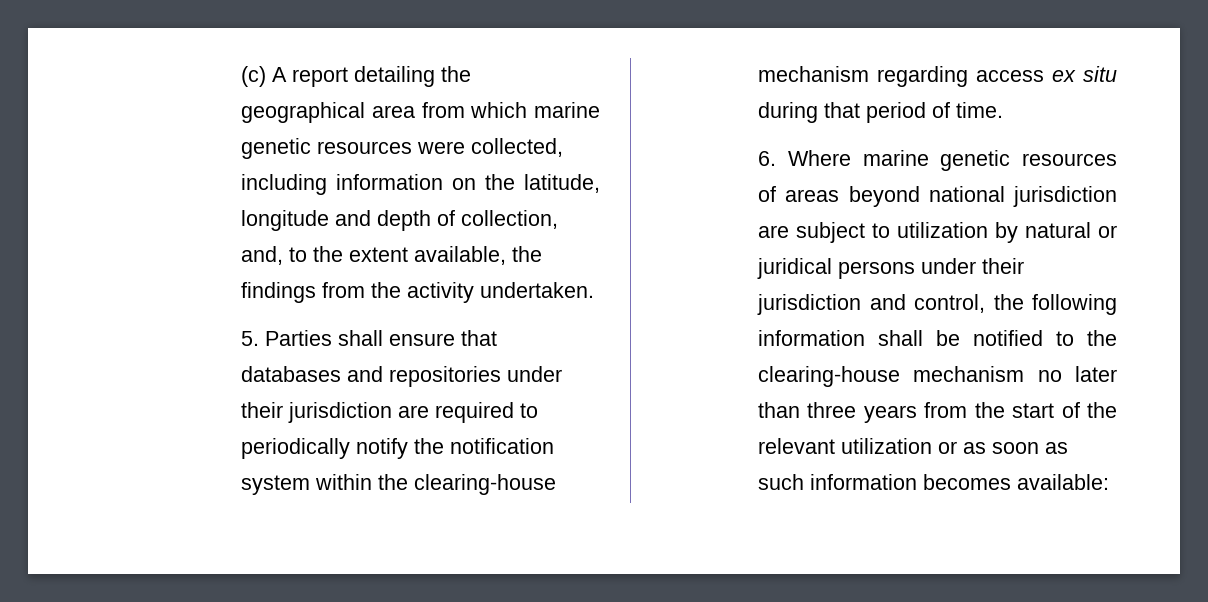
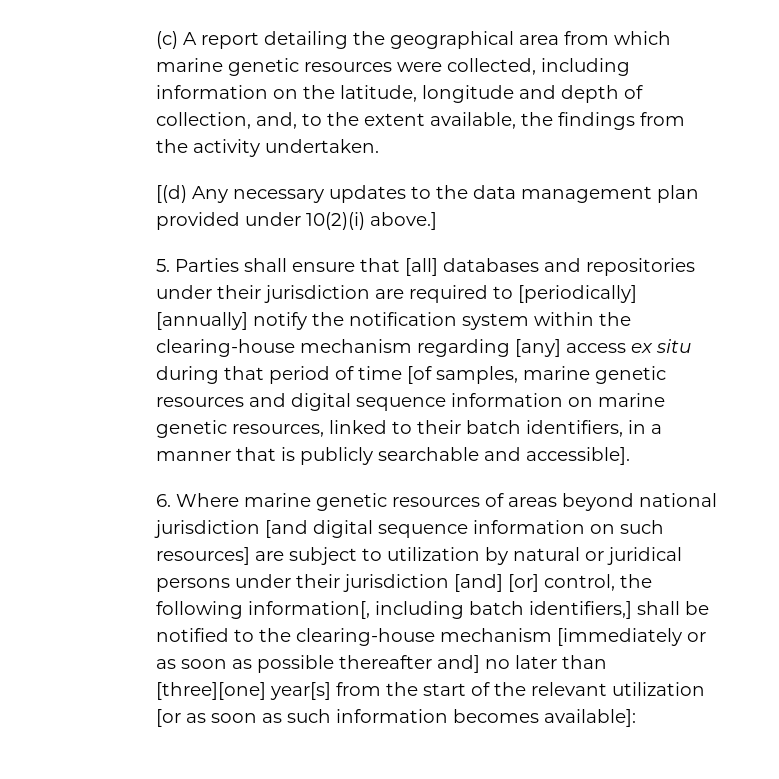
+ [(d) Any necessary updates to the data management plan provided under 10(2)(i) above.]
- 5. Parties shall ensure that databases and repositories under their jurisdiction are required to periodically notify the notification system within the clearing-house mechanism regarding access ex situ during that period of time.
+ 5. Parties shall ensure that [all] databases and repositories under their jurisdiction are required to [periodically] [annually] notify the notification system within the clearing-house mechanism regarding [any] access ex situ during that period of time [of samples, marine genetic resources and digital sequence information on marine genetic resources, linked to their batch identifiers, in a manner that is publicly searchable and accessible].
- 6. Where marine genetic resources of areas beyond national jurisdiction are subject to utilization by natural or juridical persons under their jurisdiction and control, the following information shall be notified to the clearing-house mechanism no later than three years from the start of the relevant utilization or as soon as such information becomes available:
+ 6. Where marine genetic resources of areas beyond national jurisdiction [and digital sequence information on such resources] are subject to utilization by natural or juridical persons under their jurisdiction [and] [or] control, the following information[, including batch identifiers,] shall be notified to the clearing-house mechanism [immediately or as soon as possible thereafter and] no later than [three][one] year[s] from the start of the relevant utilization [or as soon as such information becomes available]:

